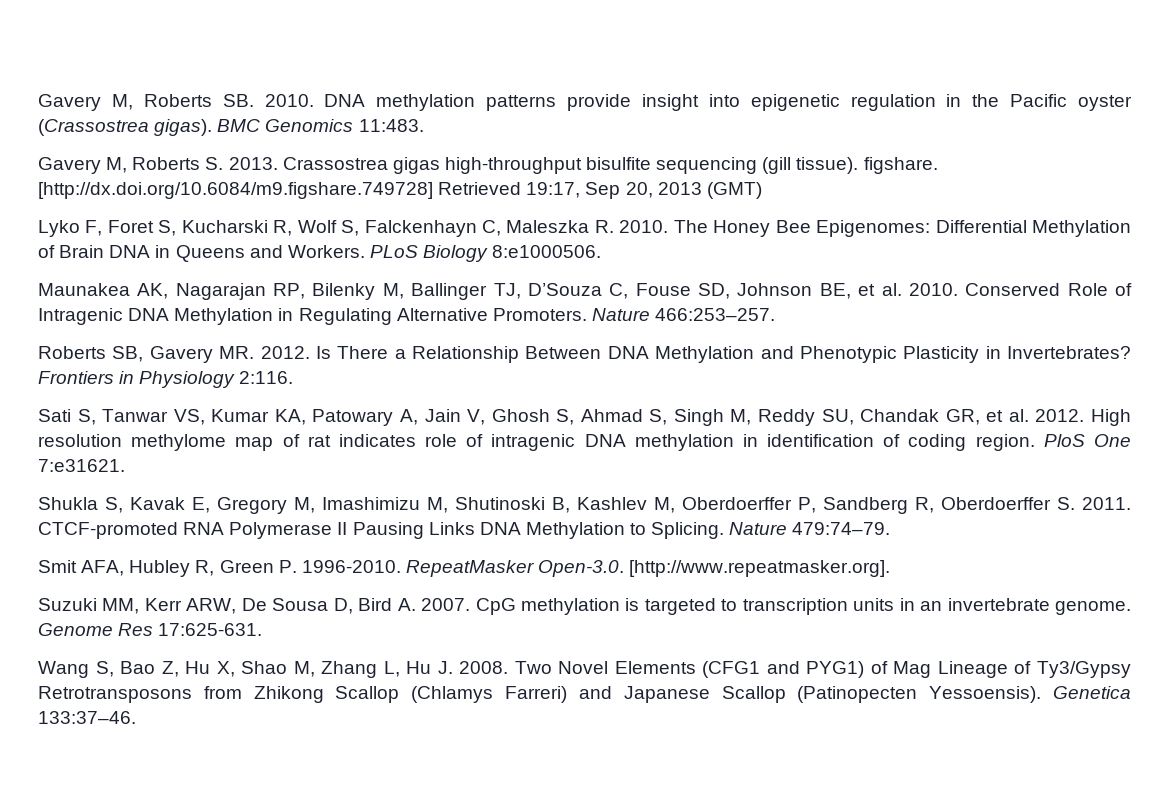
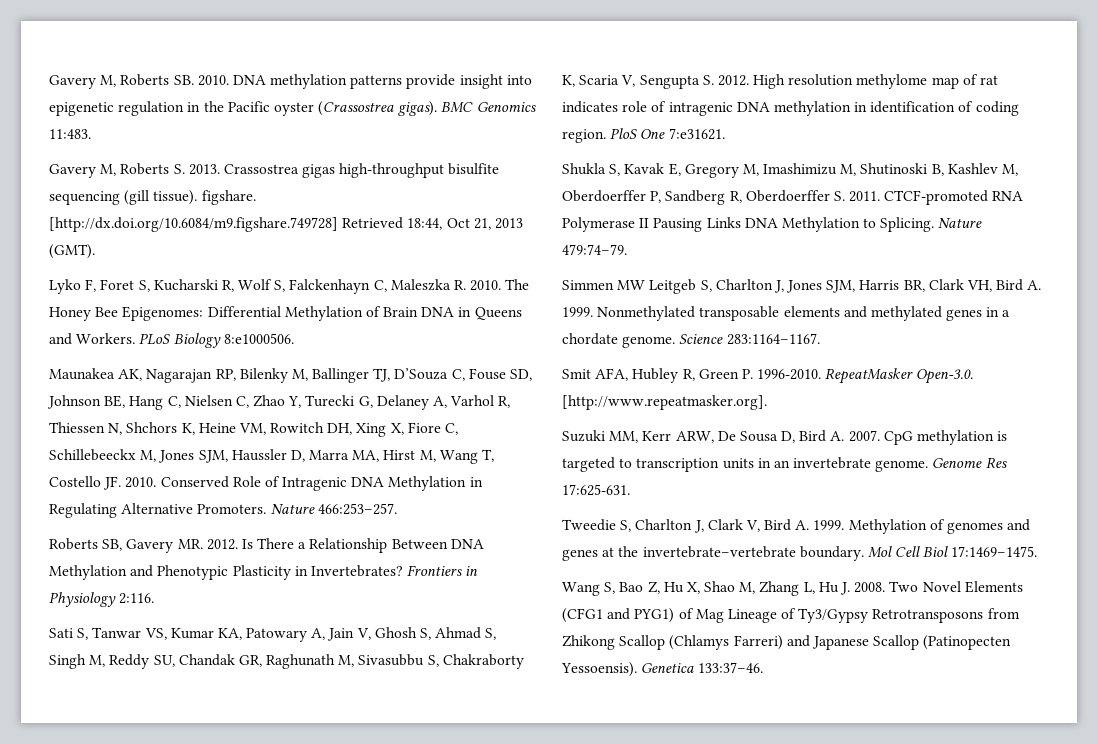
- [http://dx.doi.org/10.6084/m9.figshare.749728] Retrieved 19:17, Sep 20, 2013 (GMT)
+ [http://dx.doi.org/10.6084/m9.figshare.749728] Retrieved 18:44, Oct 21, 2013 (GMT).
- Maunakea AK, Nagarajan RP, Bilenky M, Ballinger TJ, D’Souza C, Fouse SD, Johnson BE, et al. 2010.
+ Maunakea AK, Nagarajan RP, Bilenky M, Ballinger TJ, D’Souza C, Fouse SD, Johnson BE, Hang C, Nielsen C, Zhao Y, Turecki G, Delaney A, Varhol R, Thiessen N, Shchors K, Heine VM, Rowitch DH, Xing X, Fiore C, Schillebeeckx M, Jones SJM, Haussler D, Marra MA, Hirst M, Wang T, Costello JF. 2010.
- Sati S, Tanwar VS, Kumar KA, Patowary A, Jain V, Ghosh S, Ahmad S, Singh M, Reddy SU, Chandak GR, et al. 2012.
+ Sati S, Tanwar VS, Kumar KA, Patowary A, Jain V, Ghosh S, Ahmad S, Singh M, Reddy SU, Chandak GR, Raghunath M, Sivasubbu S, Chakraborty K, Scaria V, Sengupta S. 2012.
+ Simmen MW Leitgeb S, Charlton J, Jones SJM, Harris BR, Clark VH, Bird A. 1999. Nonmethylated transposable elements and methylated genes in a chordate genome. Science 283:1164–1167.
+ Tweedie S, Charlton J, Clark V, Bird A. 1999. Methylation of genomes and genes at the invertebrate–vertebrate boundary. Mol Cell Biol 17:1469–1475.

